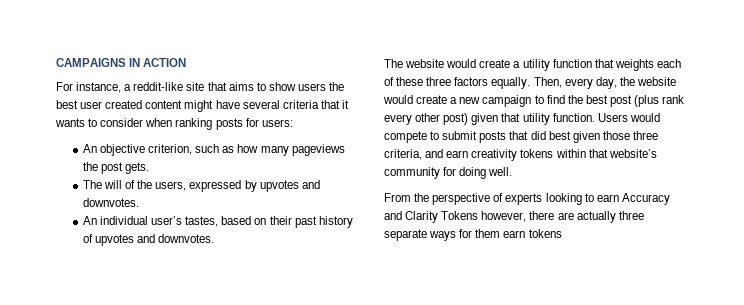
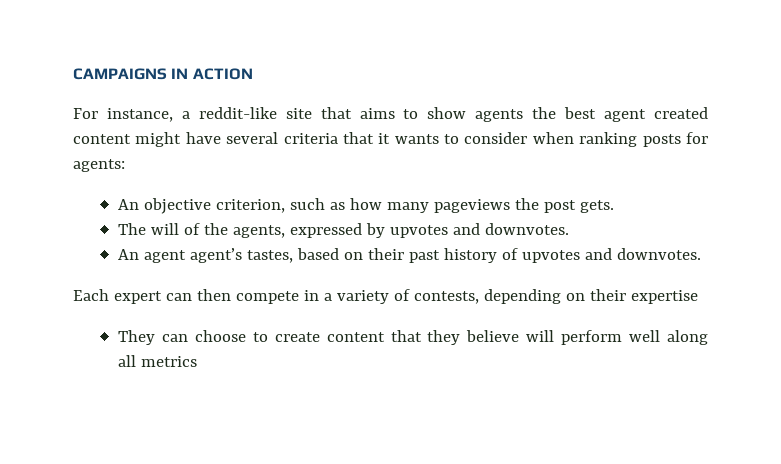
- For instance, a reddit-like site that aims to show users the best user created content might have several criteria that it wants to consider when ranking posts for users:
+ For instance, a reddit-like site that aims to show agents the best agent created content might have several criteria that it wants to consider when ranking posts for agents:
- The will of the users, expressed by upvotes and downvotes.
+ The will of the agents, expressed by upvotes and downvotes.
- An individual user’s tastes, based on their past history of upvotes and downvotes.
+ An agent agent’s tastes, based on their past history of upvotes and downvotes.
- The website would create a utility function that weights each of these three factors equally. Then, every day, the website would create a new campaign to find the best post (plus rank every other post) given that utility function. Users would compete to submit posts that did best given those three criteria, and earn creativity tokens within that website’s community for doing well.
- From the perspective of experts looking to earn Accuracy and Clarity Tokens however, there are actually three separate ways for them earn tokens
+ Each expert can then compete in a variety of contests, depending on their expertise
+ They can choose to create content that they believe will perform well along all metrics

